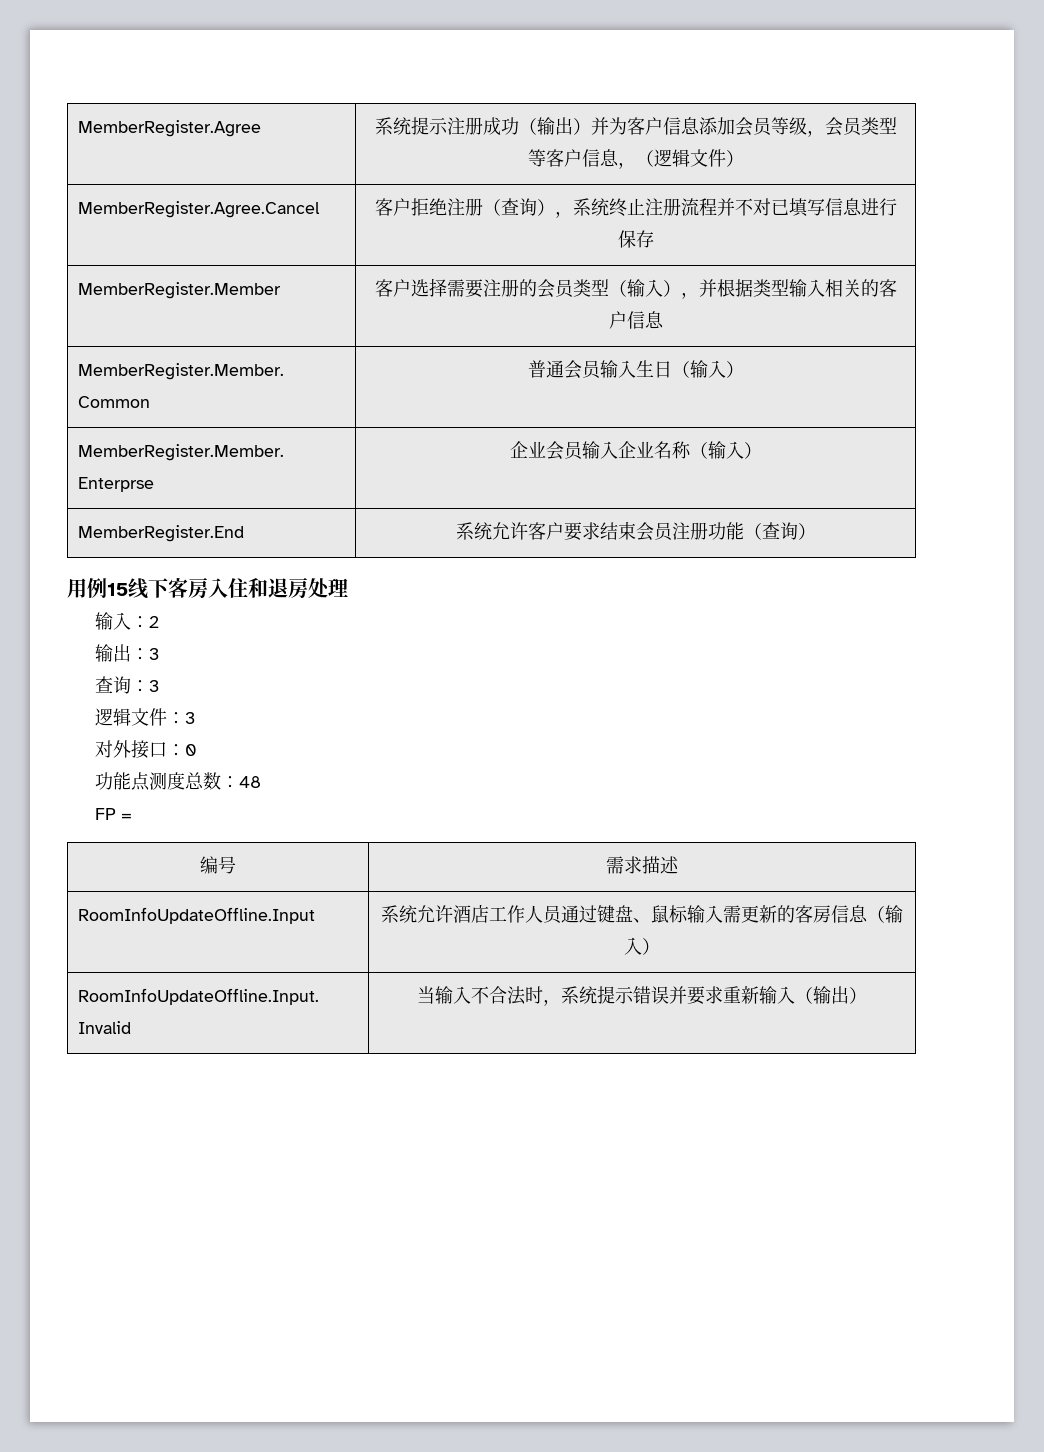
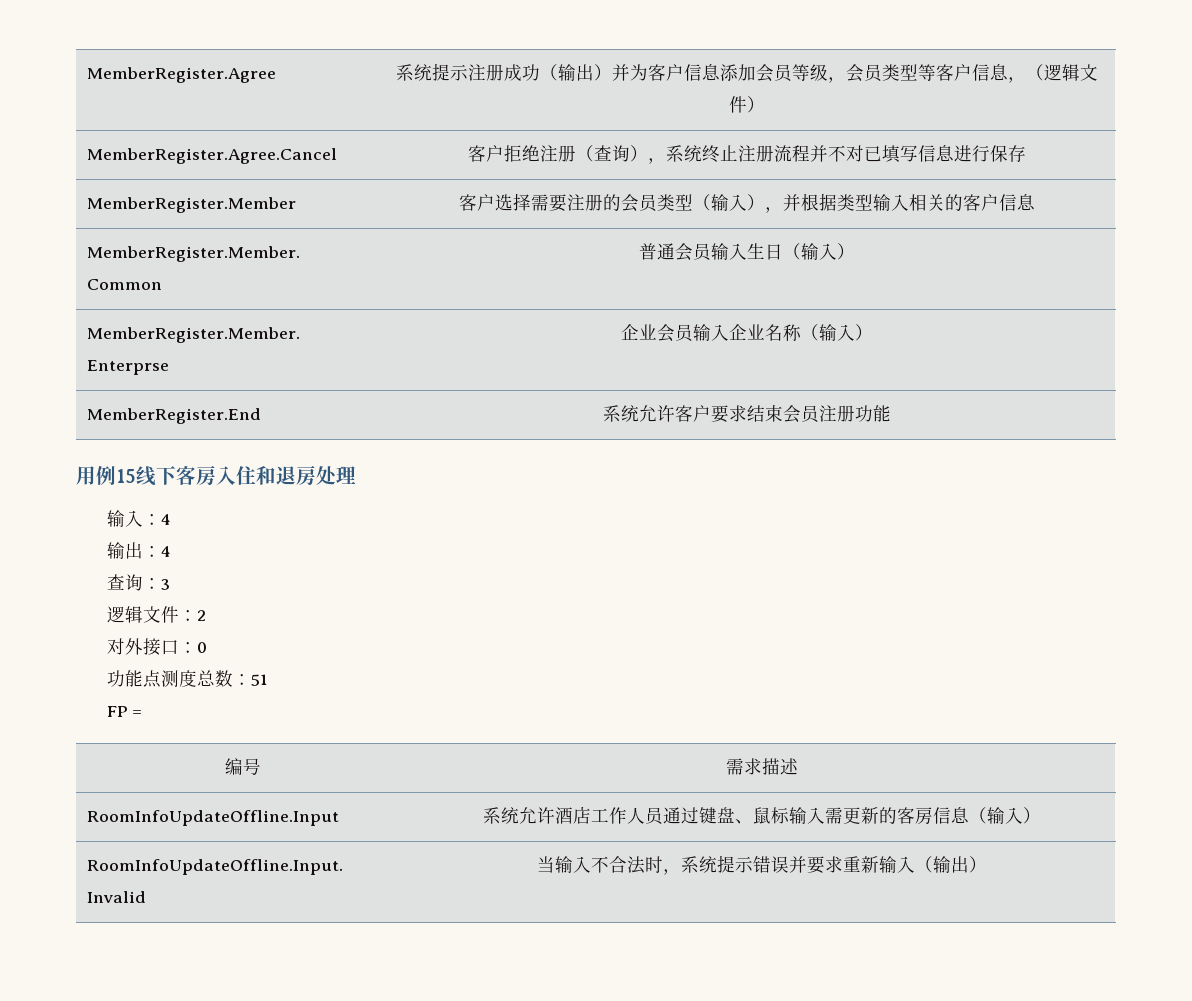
- MemberRegister.End | 系统允许客户要求结束会员注册功能（查询）
+ MemberRegister.End | 系统允许客户要求结束会员注册功能
- 输入：2
+ 输入：4
- 输出：3
+ 输出：4
- 逻辑文件：3
+ 逻辑文件：2
- 功能点测度总数：48
+ 功能点测度总数：51

